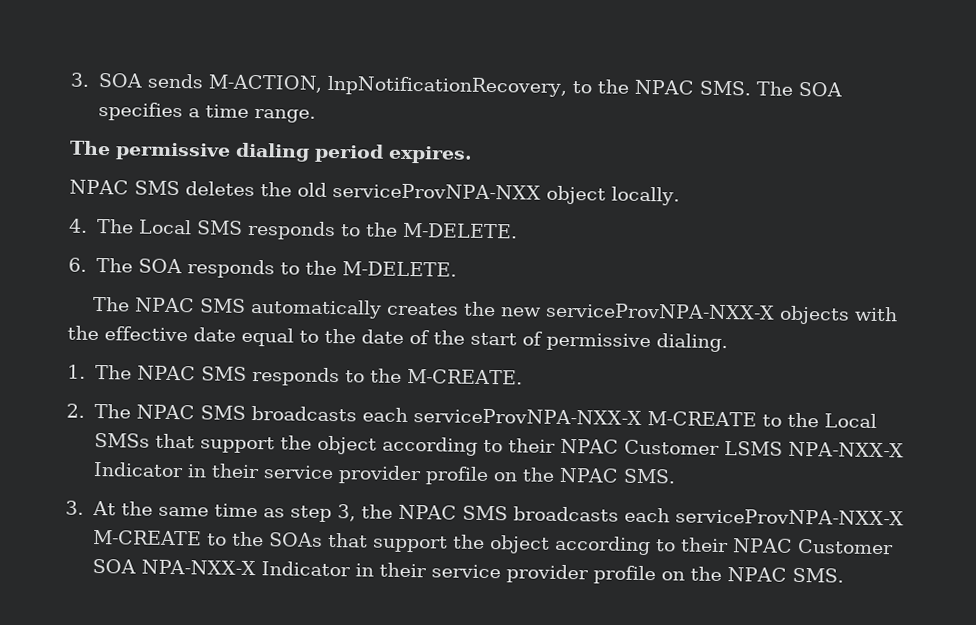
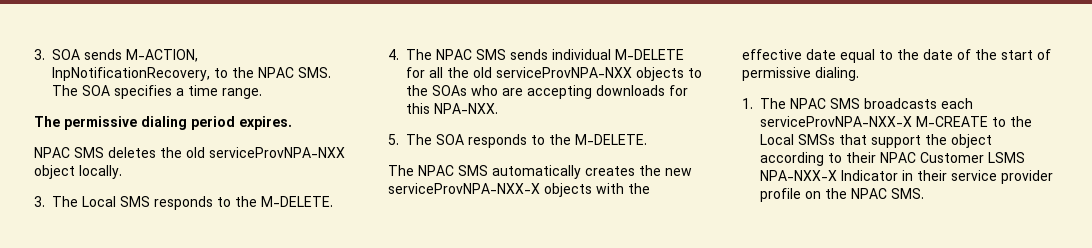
- 4. The Local SMS responds to the M-DELETE.
+ 3. The Local SMS responds to the M-DELETE.
- 6. The SOA responds to the M-DELETE.
+ 4. The NPAC SMS sends individual M-DELETE for all the old serviceProvNPA-NXX objects to the SOAs who are accepting downloads for this NPA-NXX.
+ 5. The SOA responds to the M-DELETE.
- 1. The NPAC SMS responds to the M-CREATE.
- 2. The NPAC SMS broadcasts each serviceProvNPA-NXX-X M-CREATE to the Local SMSs that support the object according to their NPAC Customer LSMS NPA-NXX-X Indicator in their service provider profile on the NPAC SMS.
+ 1. The NPAC SMS broadcasts each serviceProvNPA-NXX-X M-CREATE to the Local SMSs that support the object according to their NPAC Customer LSMS NPA-NXX-X Indicator in their service provider profile on the NPAC SMS.
- 3. At the same time as step 3, the NPAC SMS broadcasts each serviceProvNPA-NXX-X M-CREATE to the SOAs that support the object according to their NPAC Customer SOA NPA-NXX-X Indicator in their service provider profile on the NPAC SMS.

